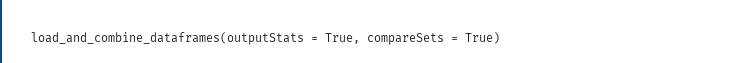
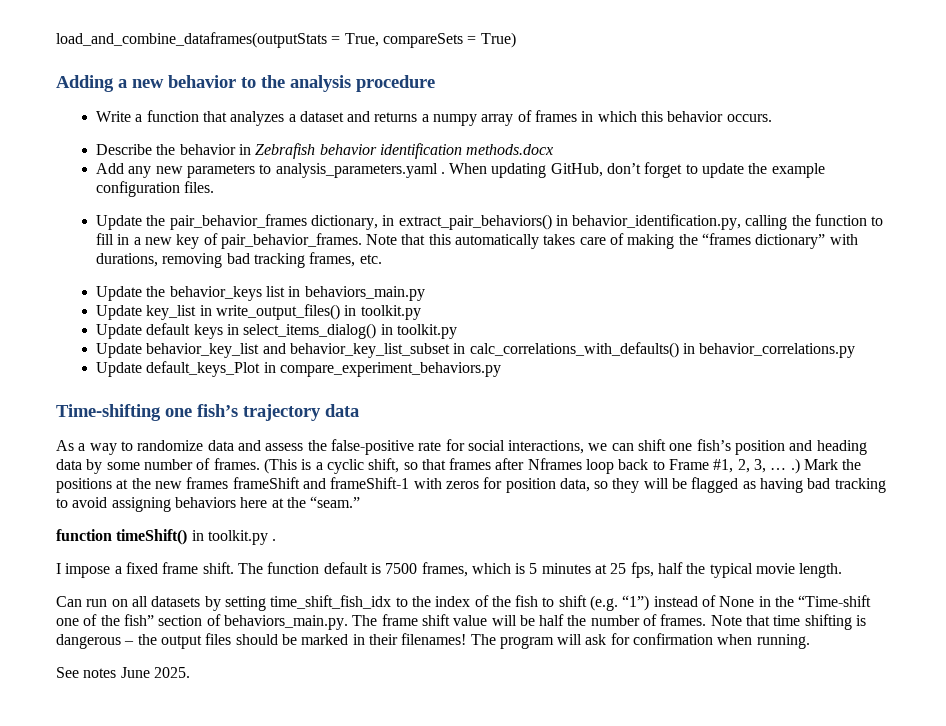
+ Adding a new behavior to the analysis procedure
+ Write a function that analyzes a dataset and returns a numpy array of frames in which this behavior occurs.
+ Describe the behavior in Zebrafish behavior identification methods.docx
+ Add any new parameters to analysis_parameters.yaml . When updating GitHub, don’t forget to update the example configuration files.
+ Update the pair_behavior_frames dictionary, in extract_pair_behaviors() in behavior_identification.py, calling the function to fill in a new key of pair_behavior_frames. Note that this automatically takes care of making the “frames dictionary” with durations, removing bad tracking frames, etc.
+ Update the behavior_keys list in behaviors_main.py
+ Update key_list in write_output_files() in toolkit.py
+ Update default keys in select_items_dialog() in toolkit.py
+ Update behavior_key_list and behavior_key_list_subset in calc_correlations_with_defaults() in behavior_correlations.py
+ Update default_keys_Plot in compare_experiment_behaviors.py
+ Time-shifting one fish’s trajectory data
+ As a way to randomize data and assess the false-positive rate for social interactions, we can shift one fish’s position and heading data by some number of frames. (This is a cyclic shift, so that frames after Nframes loop back to Frame #1, 2, 3, … .) Mark the positions at the new frames frameShift and frameShift-1 with zeros for position data, so they will be flagged as having bad tracking to avoid assigning behaviors here at the “seam.”
+ function timeShift() in toolkit.py .
+ I impose a fixed frame shift. The function default is 7500 frames, which is 5 minutes at 25 fps, half the typical movie length.
+ Can run on all datasets by setting time_shift_fish_idx to the index of the fish to shift (e.g. “1”) instead of None in the “Time-shift one of the fish” section of behaviors_main.py. The frame shift value will be half the number of frames. Note that time shifting is dangerous – the output files should be marked in their filenames! The program will ask for confirmation when running.
+ See notes June 2025.

